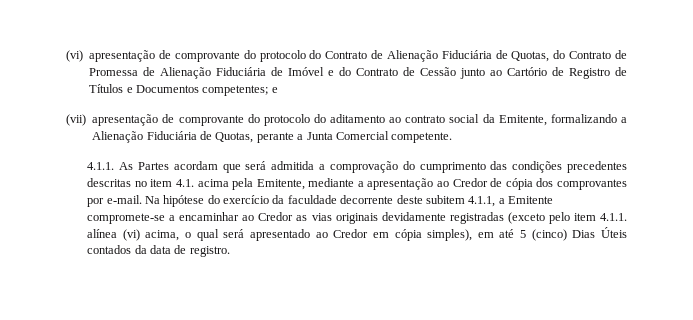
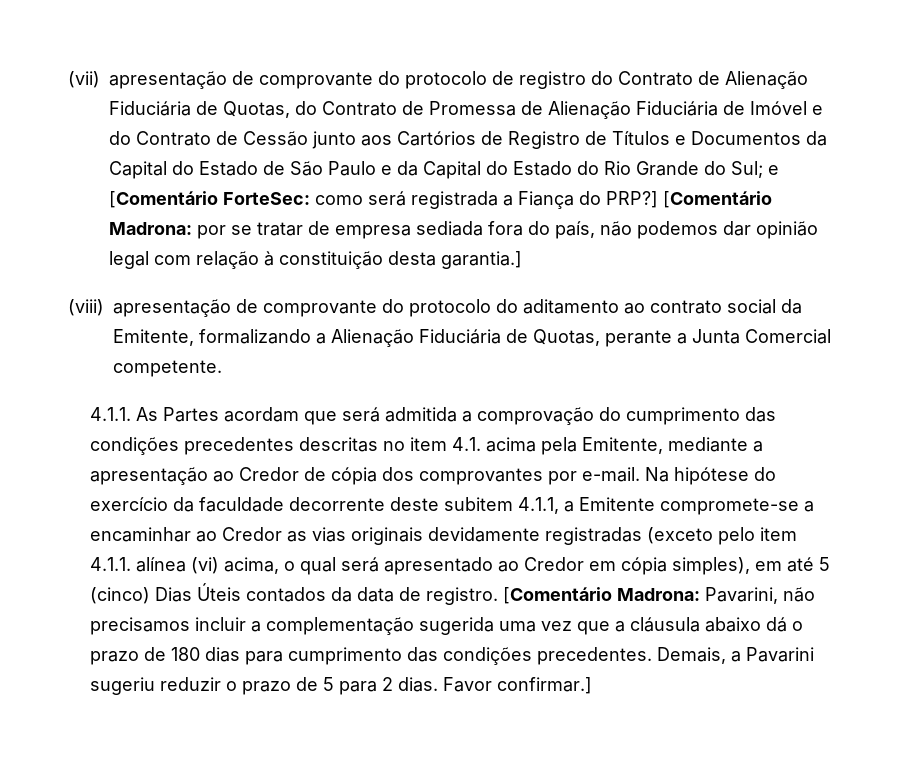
- (vi) apresentação de comprovante do protocolo do Contrato de Alienação Fiduciária de Quotas, do Contrato de Promessa de Alienação Fiduciária de Imóvel e do Contrato de Cessão junto ao Cartório de Registro de Títulos e Documentos competentes; e
- (vii) apresentação de comprovante do protocolo do aditamento ao contrato social da Emitente, formalizando a Alienação Fiduciária de Quotas, perante a Junta Comercial competente.
+ (vii) apresentação de comprovante do protocolo de registro do Contrato de Alienação Fiduciária de Quotas, do Contrato de Promessa de Alienação Fiduciária de Imóvel e do Contrato de Cessão junto aos Cartórios de Registro de Títulos e Documentos da Capital do Estado de São Paulo e da Capital do Estado do Rio Grande do Sul; e [Comentário ForteSec: como será registrada a Fiança do PRP?] [Comentário Madrona: por se tratar de empresa sediada fora do país, não podemos dar opinião legal com relação à constituição desta garantia.]
+ (viii) apresentação de comprovante do protocolo do aditamento ao contrato social da Emitente, formalizando a Alienação Fiduciária de Quotas, perante a Junta Comercial competente.
+ [Comentário Madrona: Pavarini, não precisamos incluir a complementação sugerida uma vez que a cláusula abaixo dá o prazo de 180 dias para cumprimento das condições precedentes. Demais, a Pavarini sugeriu reduzir o prazo de 5 para 2 dias. Favor confirmar.]

